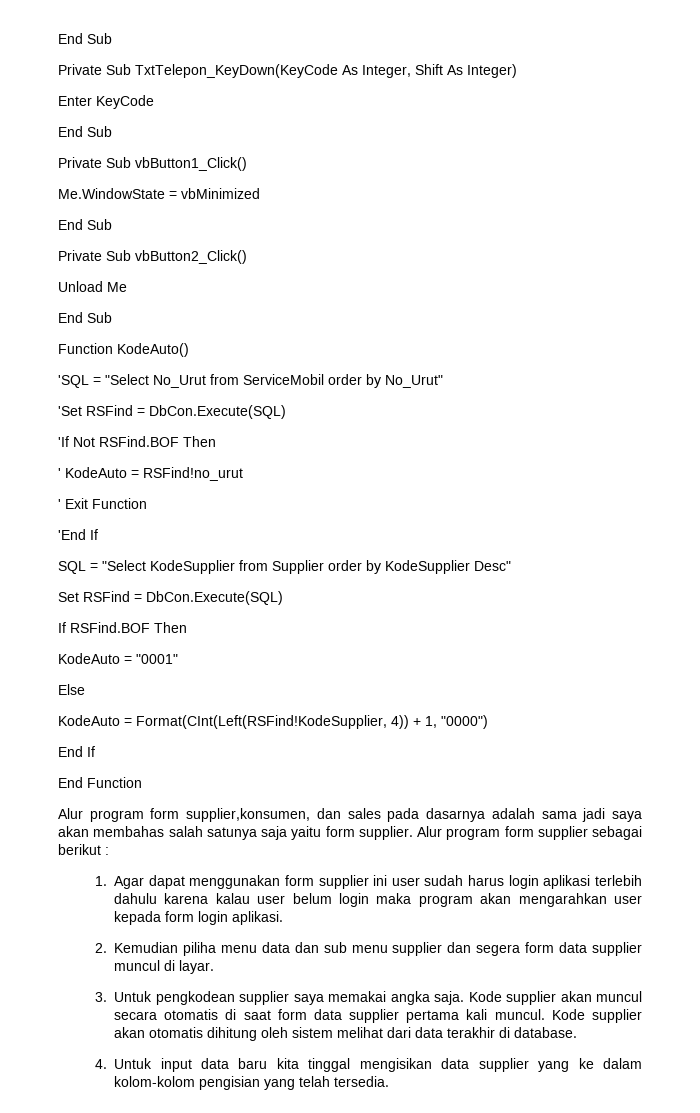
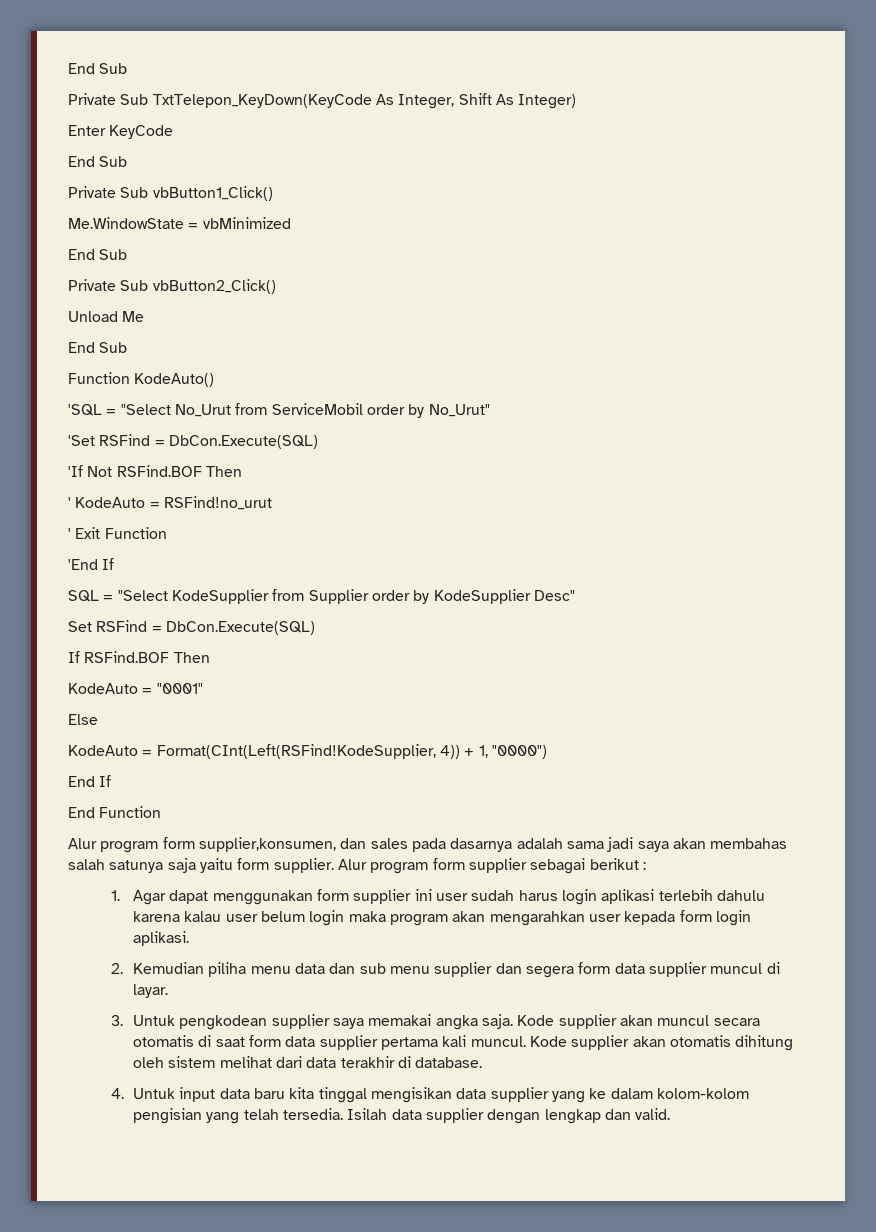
+ Isilah data supplier dengan lengkap dan valid.

